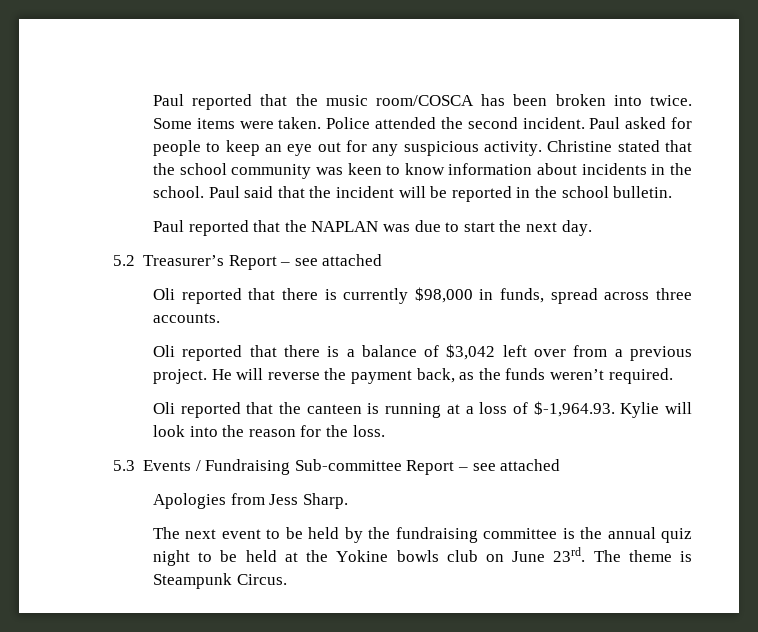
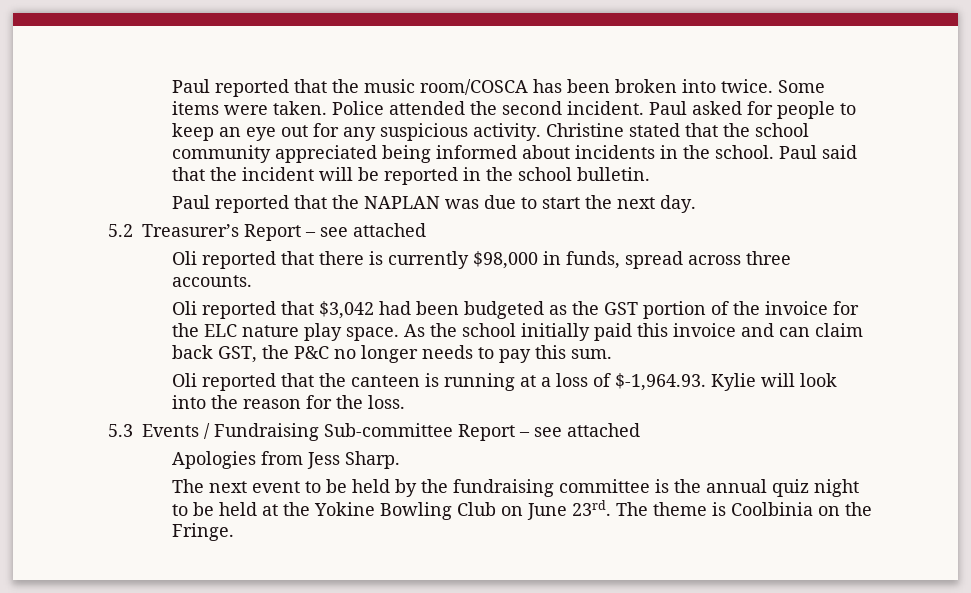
- Christine stated that the school community was keen to know information about incidents in the school.
+ Christine stated that the school community appreciated being informed about incidents in the school.
- Oli reported that there is a balance of $3,042 left over from a previous project. He will reverse the payment back, as the funds weren’t required.
+ Oli reported that $3,042 had been budgeted as the GST portion of the invoice for the ELC nature play space. As the school initially paid this invoice and can claim back GST, the P&C no longer needs to pay this sum.
- The next event to be held by the fundraising committee is the annual quiz night to be held at the Yokine bowls club on June 23rd.
+ The next event to be held by the fundraising committee is the annual quiz night to be held at the Yokine Bowling Club on June 23rd.
- The theme is Steampunk Circus.
+ The theme is Coolbinia on the Fringe.

